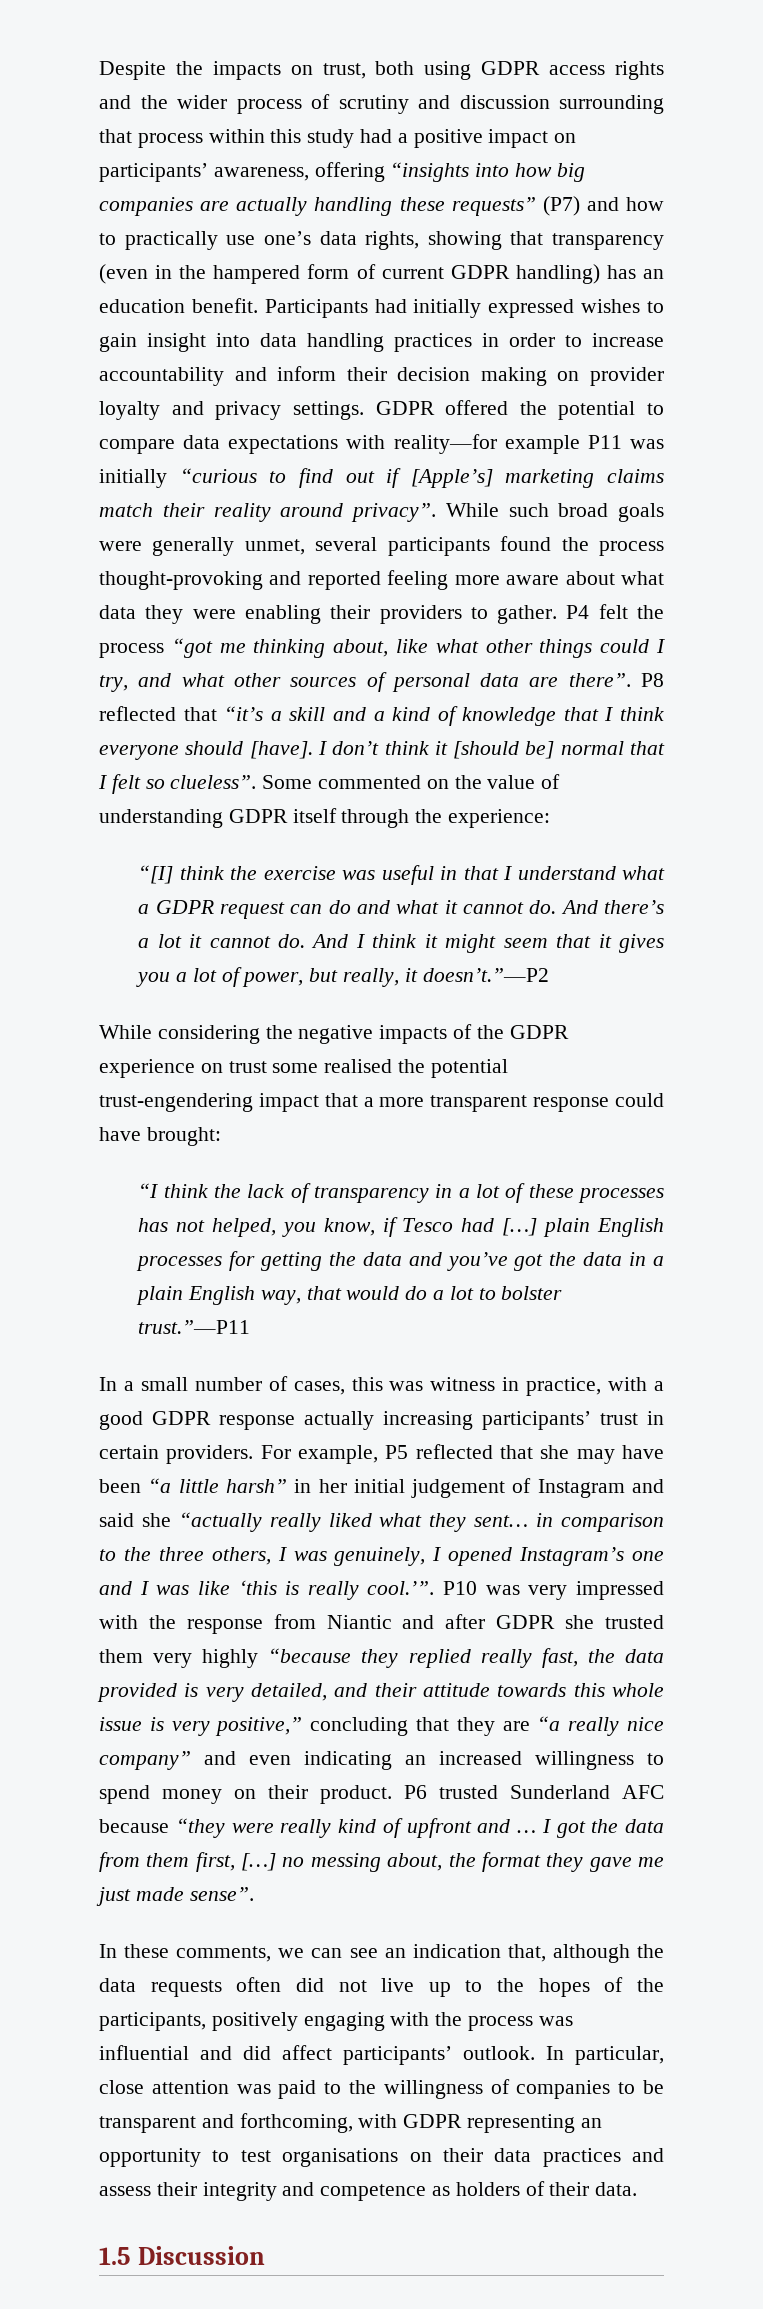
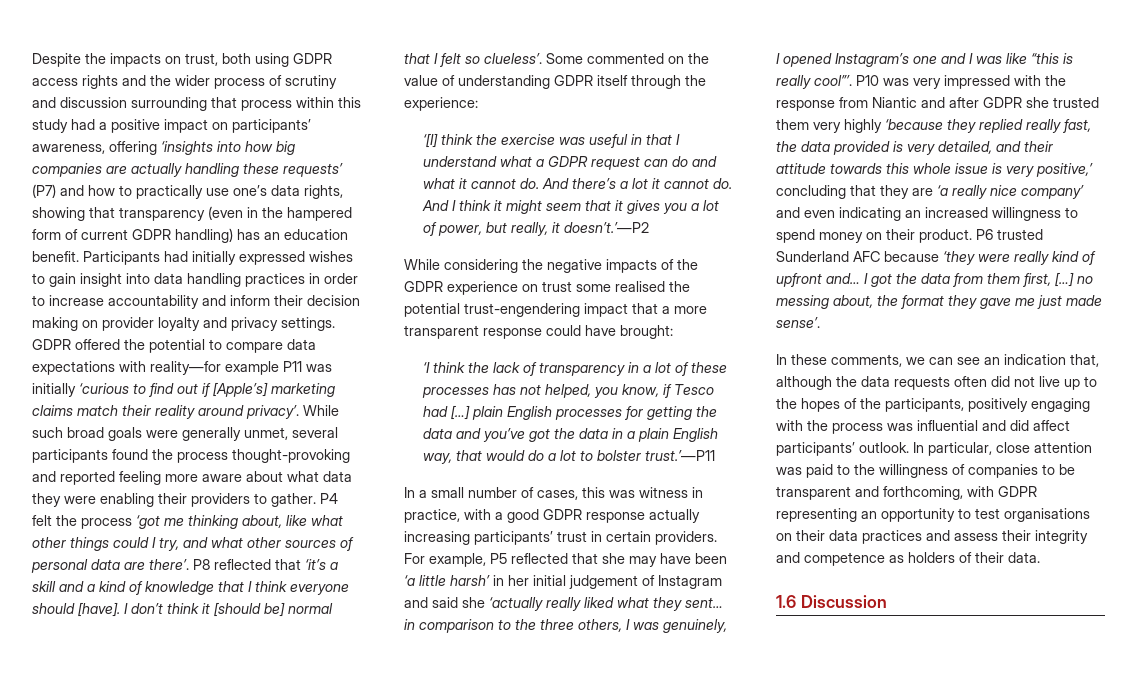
- Despite the impacts on trust, both using GDPR access rights and the wider process of scrutiny and discussion surrounding that process within this study had a positive impact on participants’ awareness, offering “insights into how big companies are actually handling these requests” (P7) and how to practically use one’s data rights, showing that transparency (even in the hampered form of current GDPR handling) has an education benefit.
+ Despite the impacts on trust, both using GDPR access rights and the wider process of scrutiny and discussion surrounding that process within this study had a positive impact on participants’ awareness, offering ‘insights into how big companies are actually handling these requests’ (P7) and how to practically use one’s data rights, showing that transparency (even in the hampered form of current GDPR handling) has an education benefit.
- GDPR offered the potential to compare data expectations with reality—for example P11 was initially “curious to find out if [Apple’s] marketing claims match their reality around privacy”.
+ GDPR offered the potential to compare data expectations with reality—for example P11 was initially ‘curious to find out if [Apple’s] marketing claims match their reality around privacy’.
- P4 felt the process “got me thinking about, like what other things could I try, and what other sources of personal data are there”.
+ P4 felt the process ‘got me thinking about, like what other things could I try, and what other sources of personal data are there’.
- P8 reflected that “it’s a skill and a kind of knowledge that I think everyone should [have].
+ P8 reflected that ‘it’s a skill and a kind of knowledge that I think everyone should [have].
- I don’t think it [should be] normal that I felt so clueless”.
+ I don’t think it [should be] normal that I felt so clueless’.
- “[I] think the exercise was useful in that I understand what a GDPR request can do and what it cannot do.
+ ‘[I] think the exercise was useful in that I understand what a GDPR request can do and what it cannot do.
- And I think it might seem that it gives you a lot of power, but really, it doesn’t.”—P2
+ And I think it might seem that it gives you a lot of power, but really, it doesn’t.’—P2
- “I think the lack of transparency in a lot of these processes has not helped, you know, if Tesco had […] plain English processes for getting the data and you’ve got the data in a plain English way, that would do a lot to bolster trust.”—P11
+ ‘I think the lack of transparency in a lot of these processes has not helped, you know, if Tesco had […] plain English processes for getting the data and you’ve got the data in a plain English way, that would do a lot to bolster trust.’—P11
- For example, P5 reflected that she may have been “a little harsh” in her initial judgement of Instagram and said she “actually really liked what they sent… in comparison to the three others, I was genuinely, I opened Instagram’s one and I was like ‘this is really cool.’”. P10 was very impressed with the response from Niantic and after GDPR she trusted them very highly “because they replied really fast, the data provided is very detailed, and their attitude towards this whole issue is very positive,” concluding that they are “a really nice company” and even indicating an increased willingness to spend money on their product.
+ For example, P5 reflected that she may have been ‘a little harsh’ in her initial judgement of Instagram and said she ‘actually really liked what they sent… in comparison to the three others, I was genuinely, I opened Instagram’s one and I was like “this is really cool”’. P10 was very impressed with the response from Niantic and after GDPR she trusted them very highly ‘because they replied really fast, the data provided is very detailed, and their attitude towards this whole issue is very positive,’ concluding that they are ‘a really nice company’ and even indicating an increased willingness to spend money on their product.
- P6 trusted Sunderland AFC because “they were really kind of upfront and …
+ P6 trusted Sunderland AFC because ‘they were really kind of upfront and…
- I got the data from them first, […] no messing about, the format they gave me just made sense”.
+ I got the data from them first, […] no messing about, the format they gave me just made sense’.
- 1.5 Discussion
+ 1.6 Discussion

